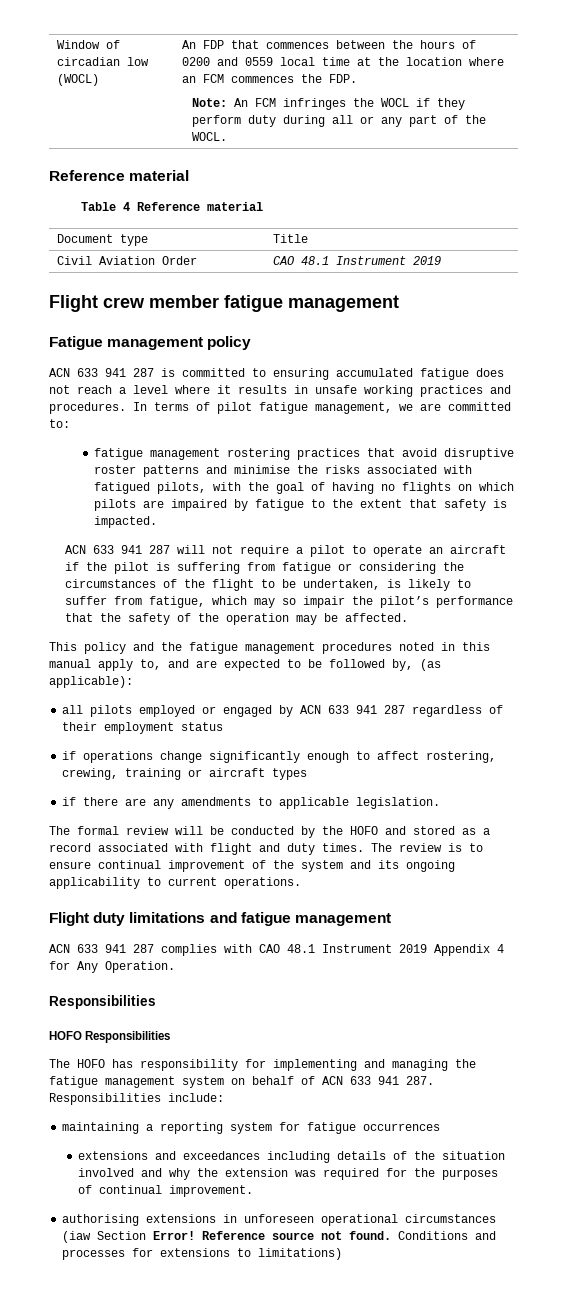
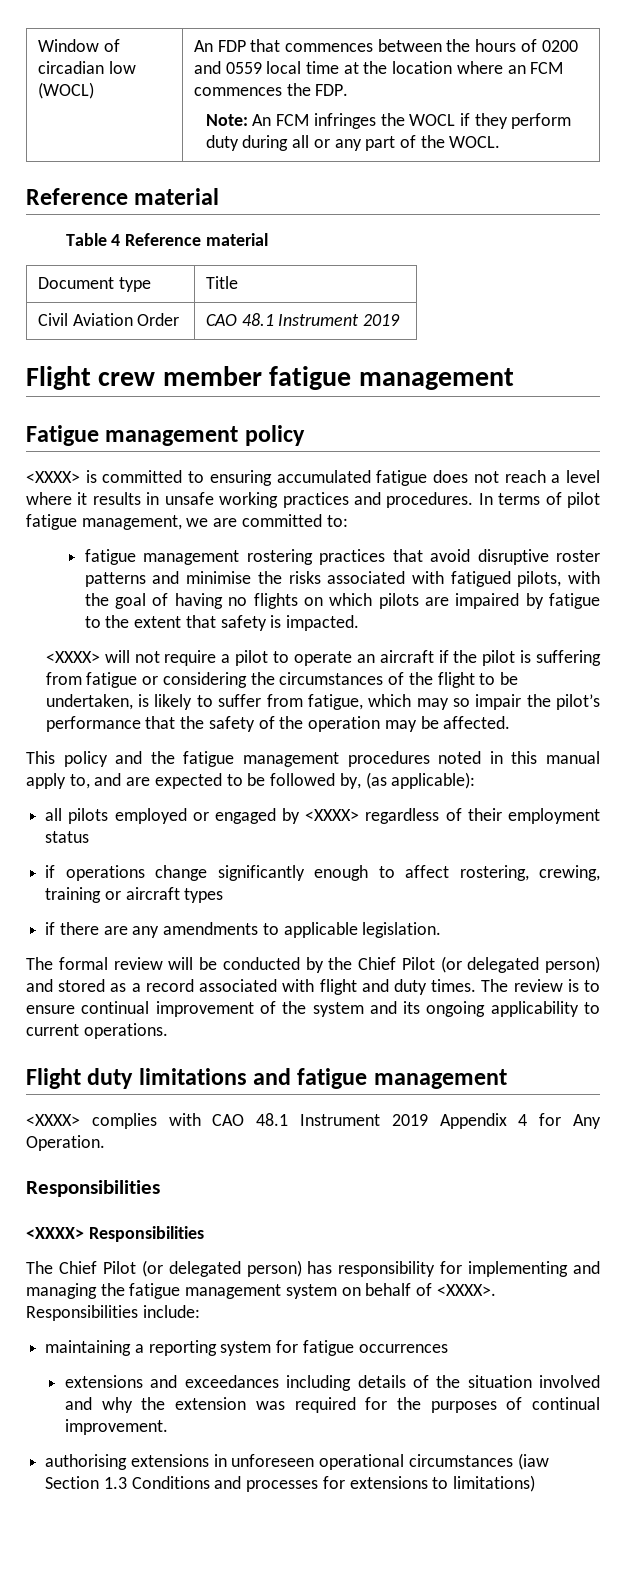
- ACN 633 941 287 is committed to ensuring accumulated fatigue does not reach a level where it results in unsafe working practices and procedures.
+ <XXXX> is committed to ensuring accumulated fatigue does not reach a level where it results in unsafe working practices and procedures.
- ACN 633 941 287 will not require a pilot to operate an aircraft if the pilot is suffering from fatigue or considering the circumstances of the flight to be undertaken, is likely to suffer from fatigue, which may so impair the pilot’s performance that the safety of the operation may be affected.
+ <XXXX> will not require a pilot to operate an aircraft if the pilot is suffering from fatigue or considering the circumstances of the flight to be undertaken, is likely to suffer from fatigue, which may so impair the pilot’s performance that the safety of the operation may be affected.
- all pilots employed or engaged by ACN 633 941 287 regardless of their employment status
+ all pilots employed or engaged by <XXXX> regardless of their employment status
- The formal review will be conducted by the HOFO and stored as a record associated with flight and duty times.
+ The formal review will be conducted by the Chief Pilot (or delegated person) and stored as a record associated with flight and duty times.
- ACN 633 941 287 complies with CAO 48.1 Instrument 2019 Appendix 4 for Any Operation.
+ <XXXX> complies with CAO 48.1 Instrument 2019 Appendix 4 for Any Operation.
- HOFO Responsibilities
+ <XXXX> Responsibilities
- The HOFO has responsibility for implementing and managing the fatigue management system on behalf of ACN 633 941 287. Responsibilities include:
+ The Chief Pilot (or delegated person) has responsibility for implementing and managing the fatigue management system on behalf of <XXXX>. Responsibilities include:
- authorising extensions in unforeseen operational circumstances (iaw Section Error! Reference source not found. Conditions and processes for extensions to limitations)
+ authorising extensions in unforeseen operational circumstances (iaw Section 1.3 Conditions and processes for extensions to limitations)

